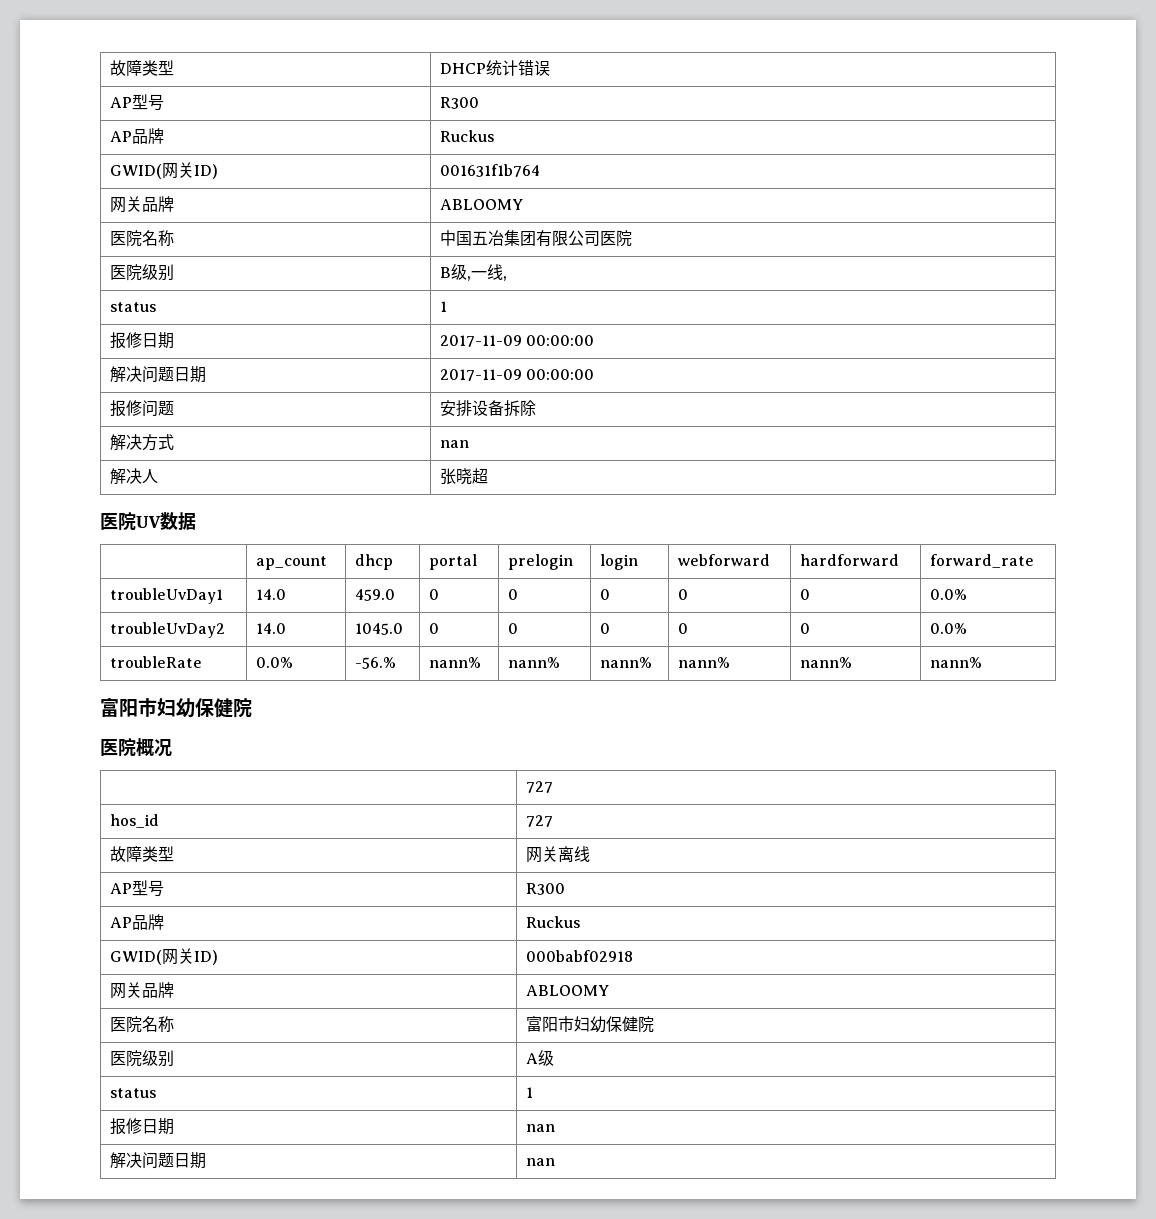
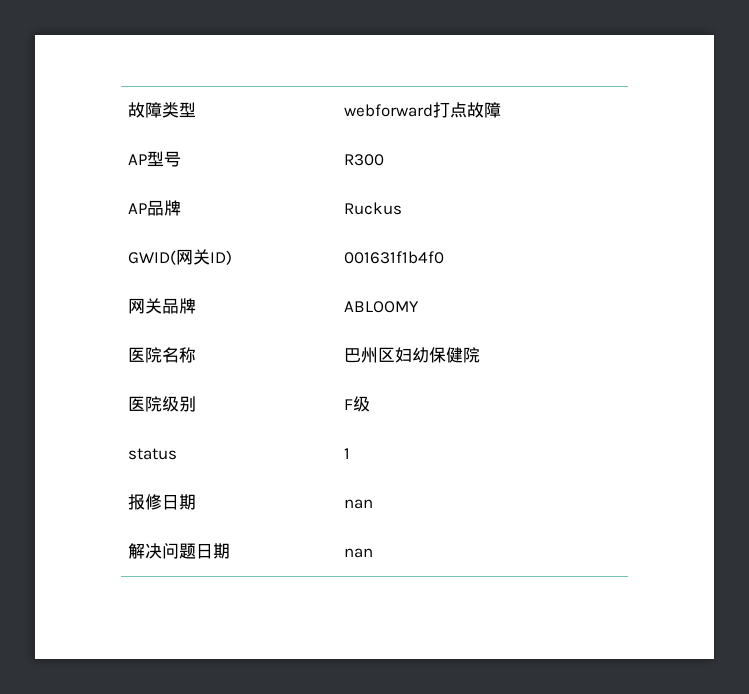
- 故障类型 | DHCP统计错误
+ 故障类型 | webforward打点故障
  AP型号 | R300
  AP品牌 | Ruckus
- GWID(网关ID) | 001631f1b764
+ GWID(网关ID) | 001631f1b4f0
  网关品牌 | ABLOOMY
- 医院名称 | 中国五冶集团有限公司医院
- 医院级别 | B级,一线,
- status | 1
- 报修日期 | 2017-11-09 00:00:00
- 解决问题日期 | 2017-11-09 00:00:00
- 报修问题 | 安排设备拆除
- 解决方式 | nan
- 解决人 | 张晓超
- 医院UV数据
- | ap_count | dhcp | portal | prelogin | login | webforward | hardforward | forward_rate
- troubleUvDay1 | 14.0 | 459.0 | 0 | 0 | 0 | 0 | 0 | 0.0%
- troubleUvDay2 | 14.0 | 1045.0 | 0 | 0 | 0 | 0 | 0 | 0.0%
- troubleRate | 0.0% | -56.% | nann% | nann% | nann% | nann% | nann% | nann%
- 富阳市妇幼保健院
- 医院概况
- | 727
- hos_id | 727
- 故障类型 | 网关离线
- AP型号 | R300
- AP品牌 | Ruckus
- GWID(网关ID) | 000babf02918
- 网关品牌 | ABLOOMY
- 医院名称 | 富阳市妇幼保健院
+ 医院名称 | 巴州区妇幼保健院
- 医院级别 | A级
+ 医院级别 | F级

